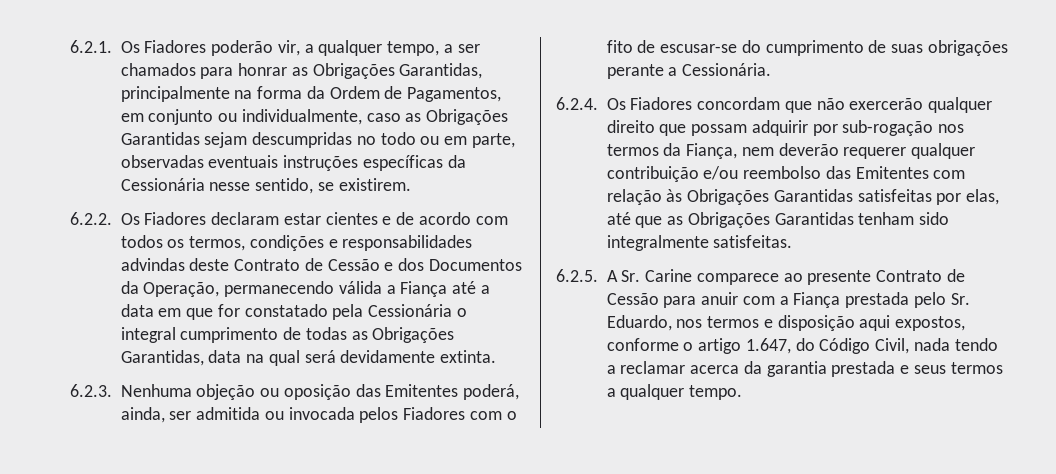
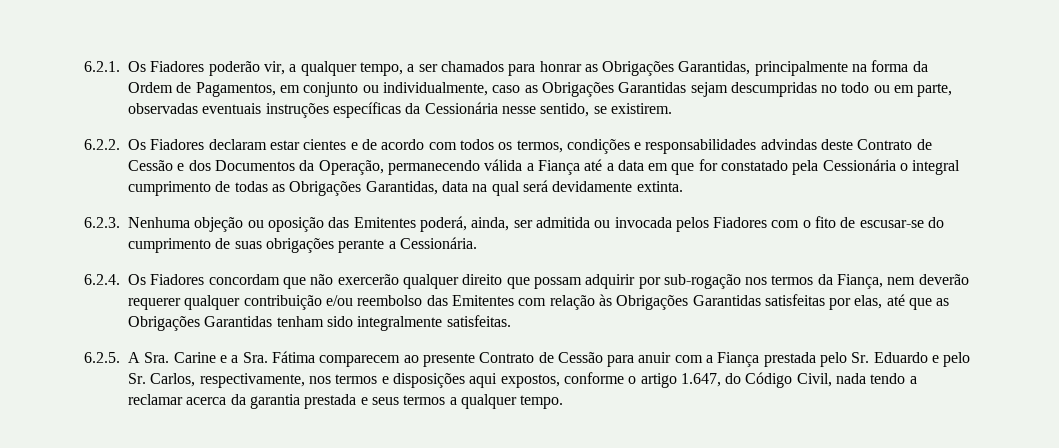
- 6.2.5. A Sr. Carine comparece ao presente Contrato de Cessão para anuir com a Fiança prestada pelo Sr. Eduardo, nos termos e disposição aqui expostos, conforme o artigo 1.647, do Código Civil, nada tendo a reclamar acerca da garantia prestada e seus termos a qualquer tempo.
+ 6.2.5. A Sra. Carine e a Sra. Fátima comparecem ao presente Contrato de Cessão para anuir com a Fiança prestada pelo Sr. Eduardo e pelo Sr. Carlos, respectivamente, nos termos e disposições aqui expostos, conforme o artigo 1.647, do Código Civil, nada tendo a reclamar acerca da garantia prestada e seus termos a qualquer tempo.

